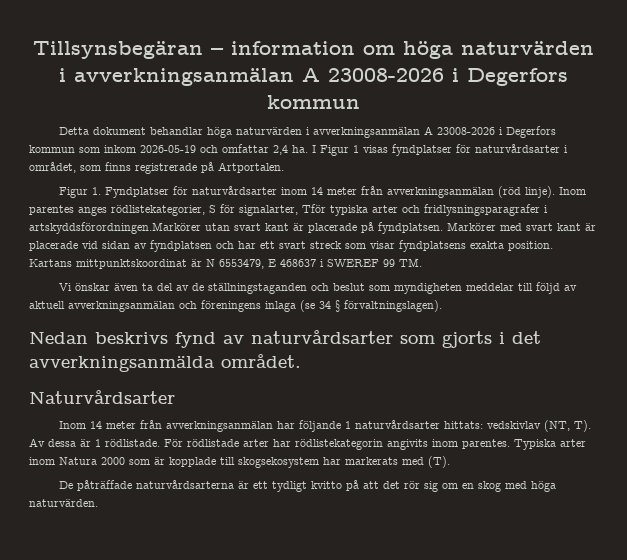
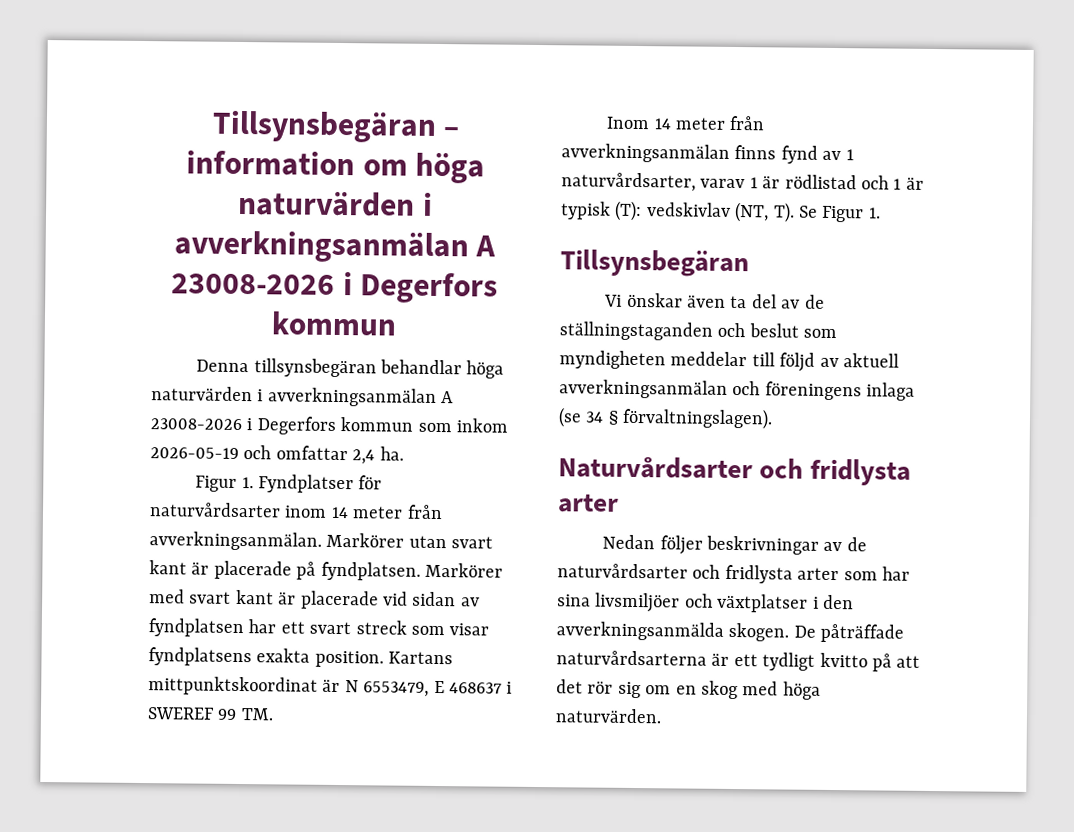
- Detta dokument behandlar höga naturvärden i avverkningsanmälan A 23008-2026 i Degerfors kommun som inkom 2026-05-19 och omfattar 2,4 ha. I Figur 1 visas fyndplatser för naturvårdsarter i området, som finns registrerade på Artportalen.
+ Denna tillsynsbegäran behandlar höga naturvärden i avverkningsanmälan A 23008-2026 i Degerfors kommun som inkom 2026-05-19 och omfattar 2,4 ha.
- Figur 1. Fyndplatser för naturvårdsarter inom 14 meter från avverkningsanmälan (röd linje). Inom parentes anges rödlistekategorier, S för signalarter, Tför typiska arter och fridlysningsparagrafer i artskyddsförordningen.Markörer utan svart kant är placerade på fyndplatsen.
+ Figur 1. Fyndplatser för naturvårdsarter inom 14 meter från avverkningsanmälan. Markörer utan svart kant är placerade på fyndplatsen.
- Markörer med svart kant är placerade vid sidan av fyndplatsen och har ett svart streck som visar fyndplatsens exakta position.
+ Markörer med svart kant är placerade vid sidan av fyndplatsen har ett svart streck som visar fyndplatsens exakta position.
+ Inom 14 meter från avverkningsanmälan finns fynd av 1 naturvårdsarter, varav 1 är rödlistad och 1 är typisk (T): vedskivlav (NT, T). Se Figur 1.
+ Tillsynsbegäran
- Nedan beskrivs fynd av naturvårdsarter som gjorts i det avverkningsanmälda området.
- Naturvårdsarter
- Inom 14 meter från avverkningsanmälan har följande 1 naturvårdsarter hittats: vedskivlav (NT, T). Av dessa är 1 rödlistade. För rödlistade arter har rödlistekategorin angivits inom parentes. Typiska arter inom Natura 2000 som är kopplade till skogsekosystem har markerats med (T).
- De påträffade naturvårdsarterna är ett tydligt kvitto på att det rör sig om en skog med höga naturvärden.
+ Naturvårdsarter och fridlysta arter
+ Nedan följer beskrivningar av de naturvårdsarter och fridlysta arter som har sina livsmiljöer och växtplatser i den avverkningsanmälda skogen. De påträffade naturvårdsarterna är ett tydligt kvitto på att det rör sig om en skog med höga naturvärden.

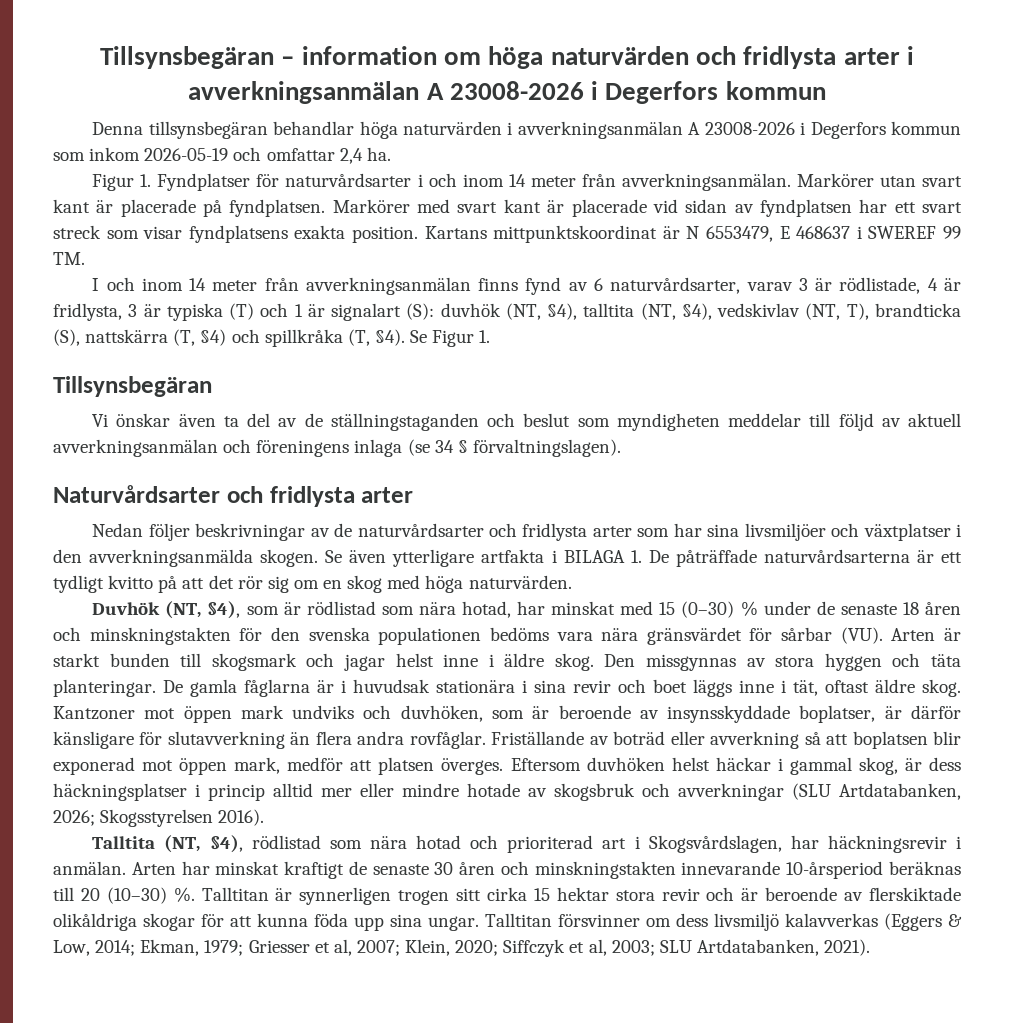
- Tillsynsbegäran – information om höga naturvärden i avverkningsanmälan A 23008-2026 i Degerfors kommun
+ Tillsynsbegäran – information om höga naturvärden och fridlysta arter i avverkningsanmälan A 23008-2026 i Degerfors kommun
- Figur 1. Fyndplatser för naturvårdsarter inom 14 meter från avverkningsanmälan.
+ Figur 1. Fyndplatser för naturvårdsarter i och inom 14 meter från avverkningsanmälan.
- Inom 14 meter från avverkningsanmälan finns fynd av 1 naturvårdsarter, varav 1 är rödlistad och 1 är typisk (T): vedskivlav (NT, T). Se Figur 1.
+ I och inom 14 meter från avverkningsanmälan finns fynd av 6 naturvårdsarter, varav 3 är rödlistade, 4 är fridlysta, 3 är typiska (T) och 1 är signalart (S): duvhök (NT, §4), talltita (NT, §4), vedskivlav (NT, T), brandticka (S), nattskärra (T, §4) och spillkråka (T, §4). Se Figur 1.
- De påträffade naturvårdsarterna är ett tydligt kvitto på att det rör sig om en skog med höga naturvärden.
+ Se även ytterligare artfakta i BILAGA 1. De påträffade naturvårdsarterna är ett tydligt kvitto på att det rör sig om en skog med höga naturvärden.
+ Duvhök (NT, §4), som är rödlistad som nära hotad, har minskat med 15 (0–30) % under de senaste 18 åren och minskningstakten för den svenska populationen bedöms vara nära gränsvärdet för sårbar (VU). Arten är starkt bunden till skogsmark och jagar helst inne i äldre skog. Den missgynnas av stora hyggen och täta planteringar. De gamla fåglarna är i huvudsak stationära i sina revir och boet läggs inne i tät, oftast äldre skog. Kantzoner mot öppen mark undviks och duvhöken, som är beroende av insynsskyddade boplatser, är därför känsligare för slutavverkning än flera andra rovfåglar. Friställande av boträd eller avverkning så att boplatsen blir exponerad mot öppen mark, medför att platsen överges. Eftersom duvhöken helst häckar i gammal skog, är dess häckningsplatser i princip alltid mer eller mindre hotade av skogsbruk och avverkningar (SLU Artdatabanken, 2026; Skogsstyrelsen 2016).
+ Talltita (NT, §4), rödlistad som nära hotad och prioriterad art i Skogsvårdslagen, har häckningsrevir i anmälan. Arten har minskat kraftigt de senaste 30 åren och minskningstakten innevarande 10-årsperiod beräknas till 20 (10–30) %. Talltitan är synnerligen trogen sitt cirka 15 hektar stora revir och är beroende av flerskiktade olikåldriga skogar för att kunna föda upp sina ungar. Talltitan försvinner om dess livsmiljö kalavverkas (Eggers & Low, 2014; Ekman, 1979; Griesser et al, 2007; Klein, 2020; Siffczyk et al, 2003; SLU Artdatabanken, 2021).

